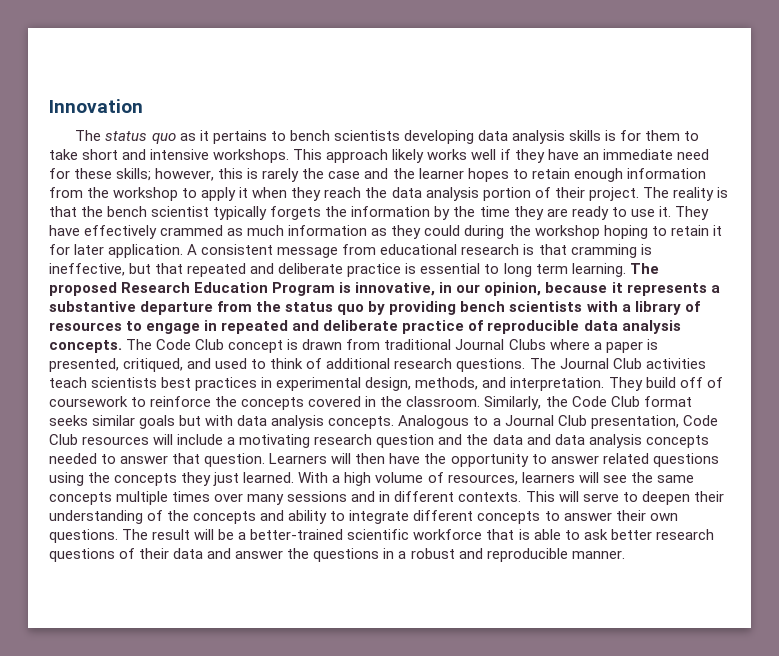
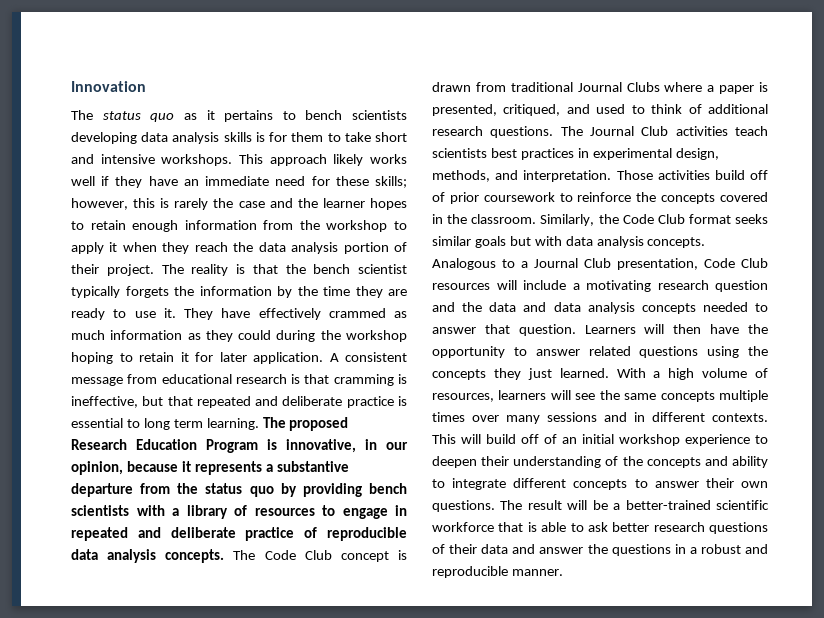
- They build off of coursework to reinforce the concepts covered in the classroom.
+ Those activities build off of prior coursework to reinforce the concepts covered in the classroom.
- This will serve to deepen their understanding of the concepts and ability to integrate different concepts to answer their own questions.
+ This will build off of an initial workshop experience to deepen their understanding of the concepts and ability to integrate different concepts to answer their own questions.

